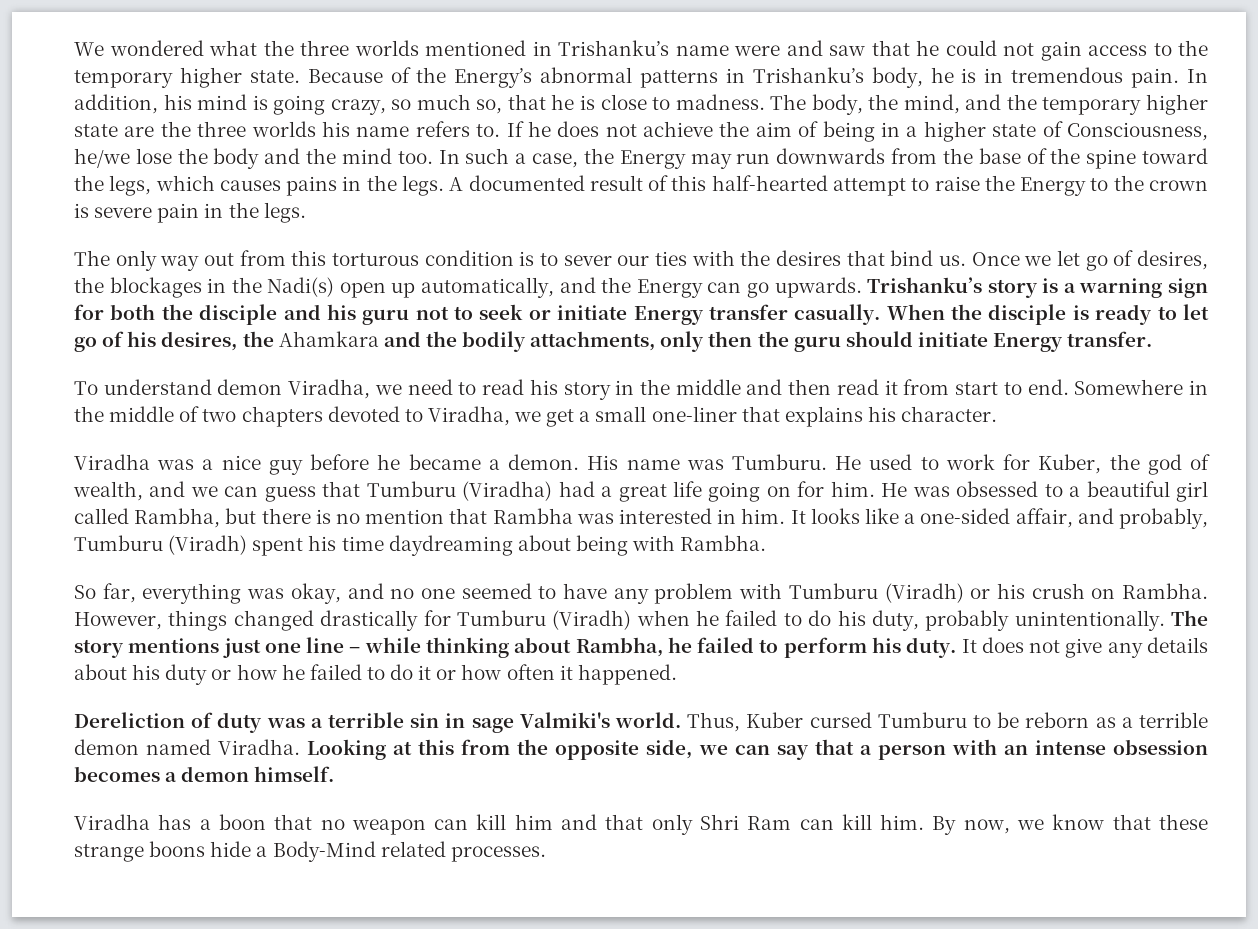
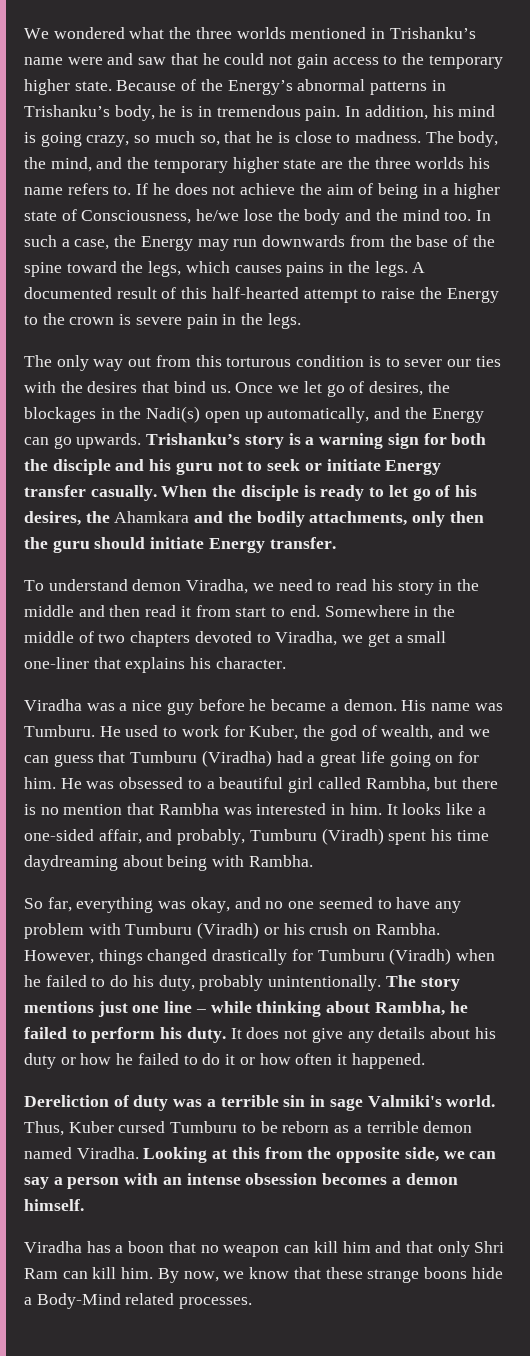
- Looking at this from the opposite side, we can say that a person with an intense obsession becomes a demon himself.
+ Looking at this from the opposite side, we can say a person with an intense obsession becomes a demon himself.

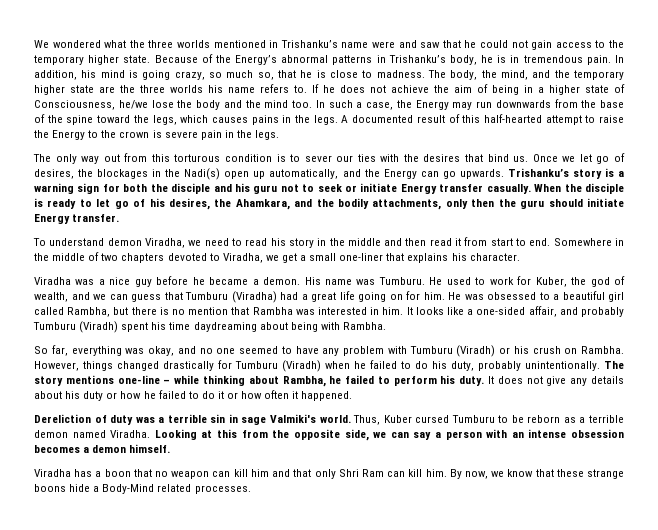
- When the disciple is ready to let go of his desires, the Ahamkara and the bodily attachments, only then the guru should initiate Energy transfer.
+ When the disciple is ready to let go of his desires, the Ahamkara, and the bodily attachments, only then the guru should initiate Energy transfer.
- It looks like a one-sided affair, and probably, Tumburu (Viradh) spent his time daydreaming about being with Rambha.
+ It looks like a one-sided affair, and probably Tumburu (Viradh) spent his time daydreaming about being with Rambha.
- The story mentions just one line – while thinking about Rambha, he failed to perform his duty.
+ The story mentions one-line – while thinking about Rambha, he failed to perform his duty.

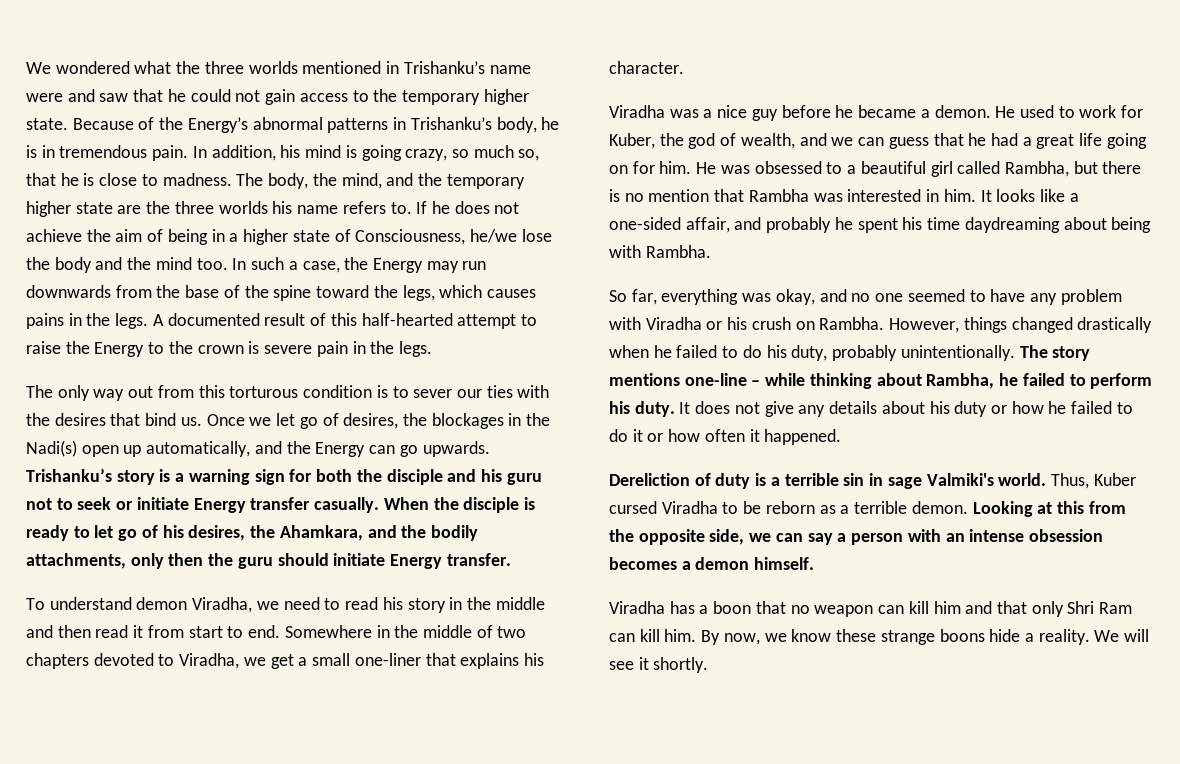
- His name was Tumburu.
- He used to work for Kuber, the god of wealth, and we can guess that Tumburu (Viradha) had a great life going on for him.
+ He used to work for Kuber, the god of wealth, and we can guess that he had a great life going on for him.
- It looks like a one-sided affair, and probably Tumburu (Viradh) spent his time daydreaming about being with Rambha.
+ It looks like a one-sided affair, and probably he spent his time daydreaming about being with Rambha.
- So far, everything was okay, and no one seemed to have any problem with Tumburu (Viradh) or his crush on Rambha.
+ So far, everything was okay, and no one seemed to have any problem with Viradha or his crush on Rambha.
- However, things changed drastically for Tumburu (Viradh) when he failed to do his duty, probably unintentionally.
+ However, things changed drastically when he failed to do his duty, probably unintentionally.
- Dereliction of duty was a terrible sin in sage Valmiki's world.
+ Dereliction of duty is a terrible sin in sage Valmiki's world.
- Thus, Kuber cursed Tumburu to be reborn as a terrible demon named Viradha.
+ Thus, Kuber cursed Viradha to be reborn as a terrible demon.
- By now, we know that these strange boons hide a Body-Mind related processes.
+ By now, we know these strange boons hide a reality. We will see it shortly.

